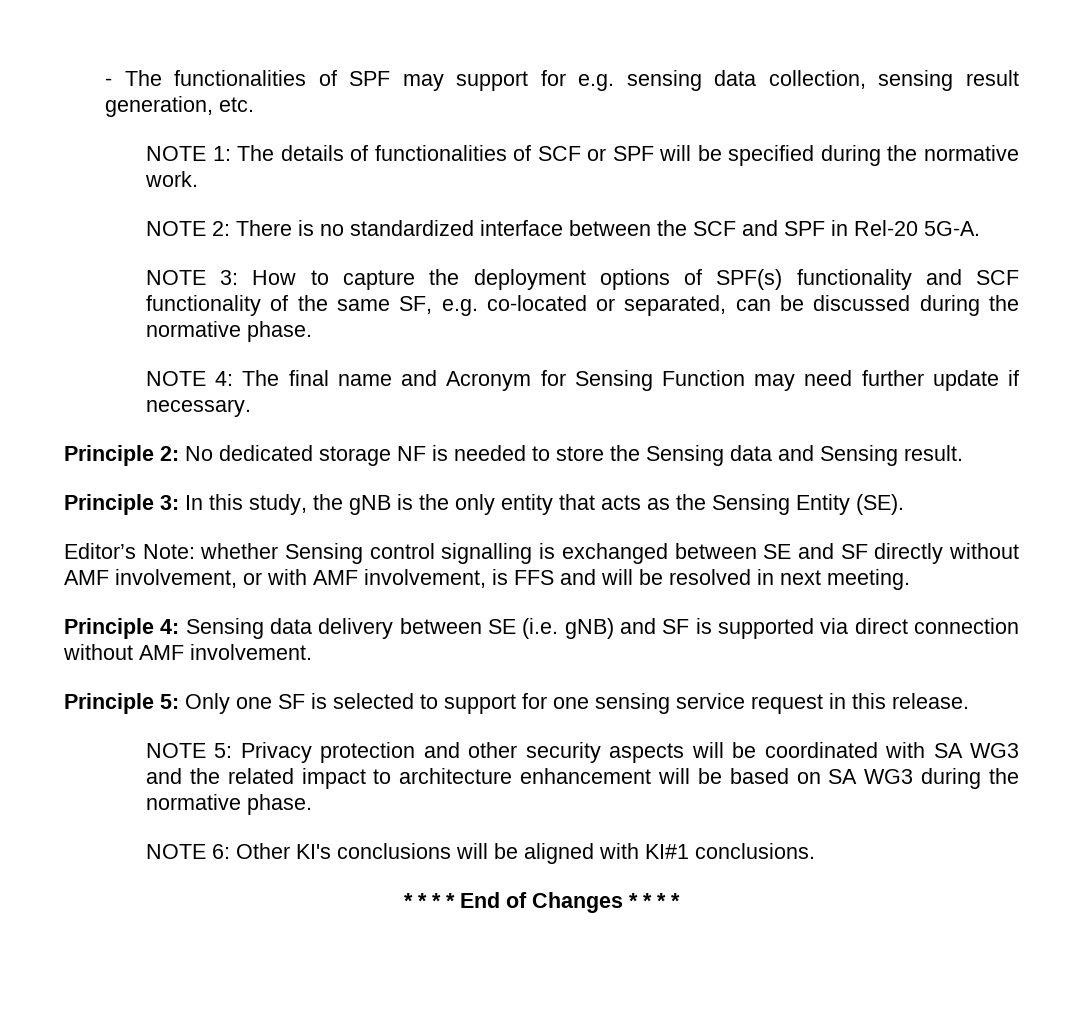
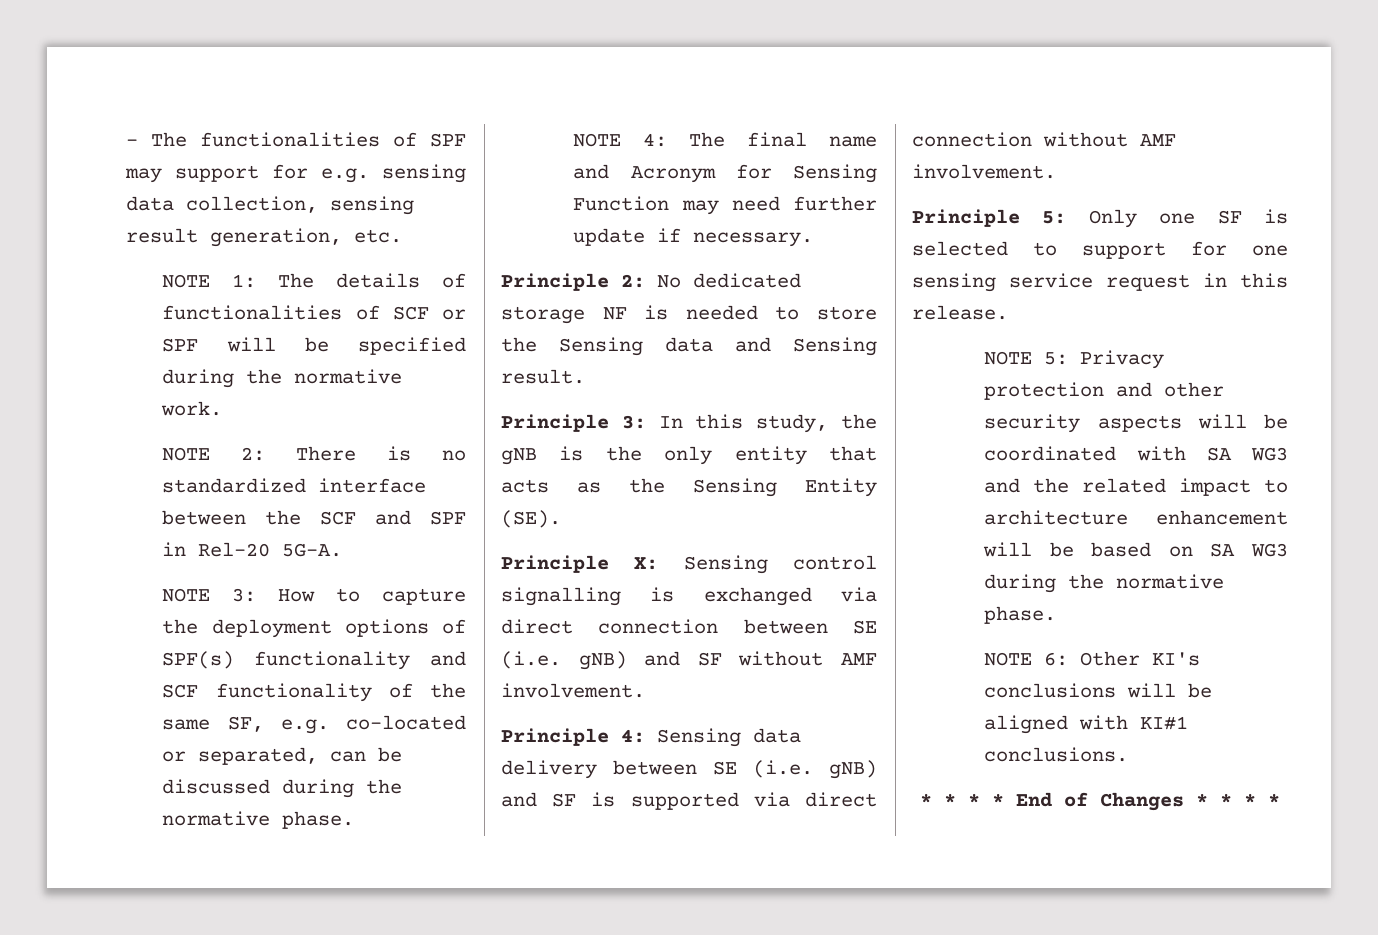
- Editor’s Note: whether Sensing control signalling is exchanged between SE and SF directly without AMF involvement, or with AMF involvement, is FFS and will be resolved in next meeting.
+ Principle X: Sensing control signalling is exchanged via direct connection between SE (i.e. gNB) and SF without AMF involvement.

